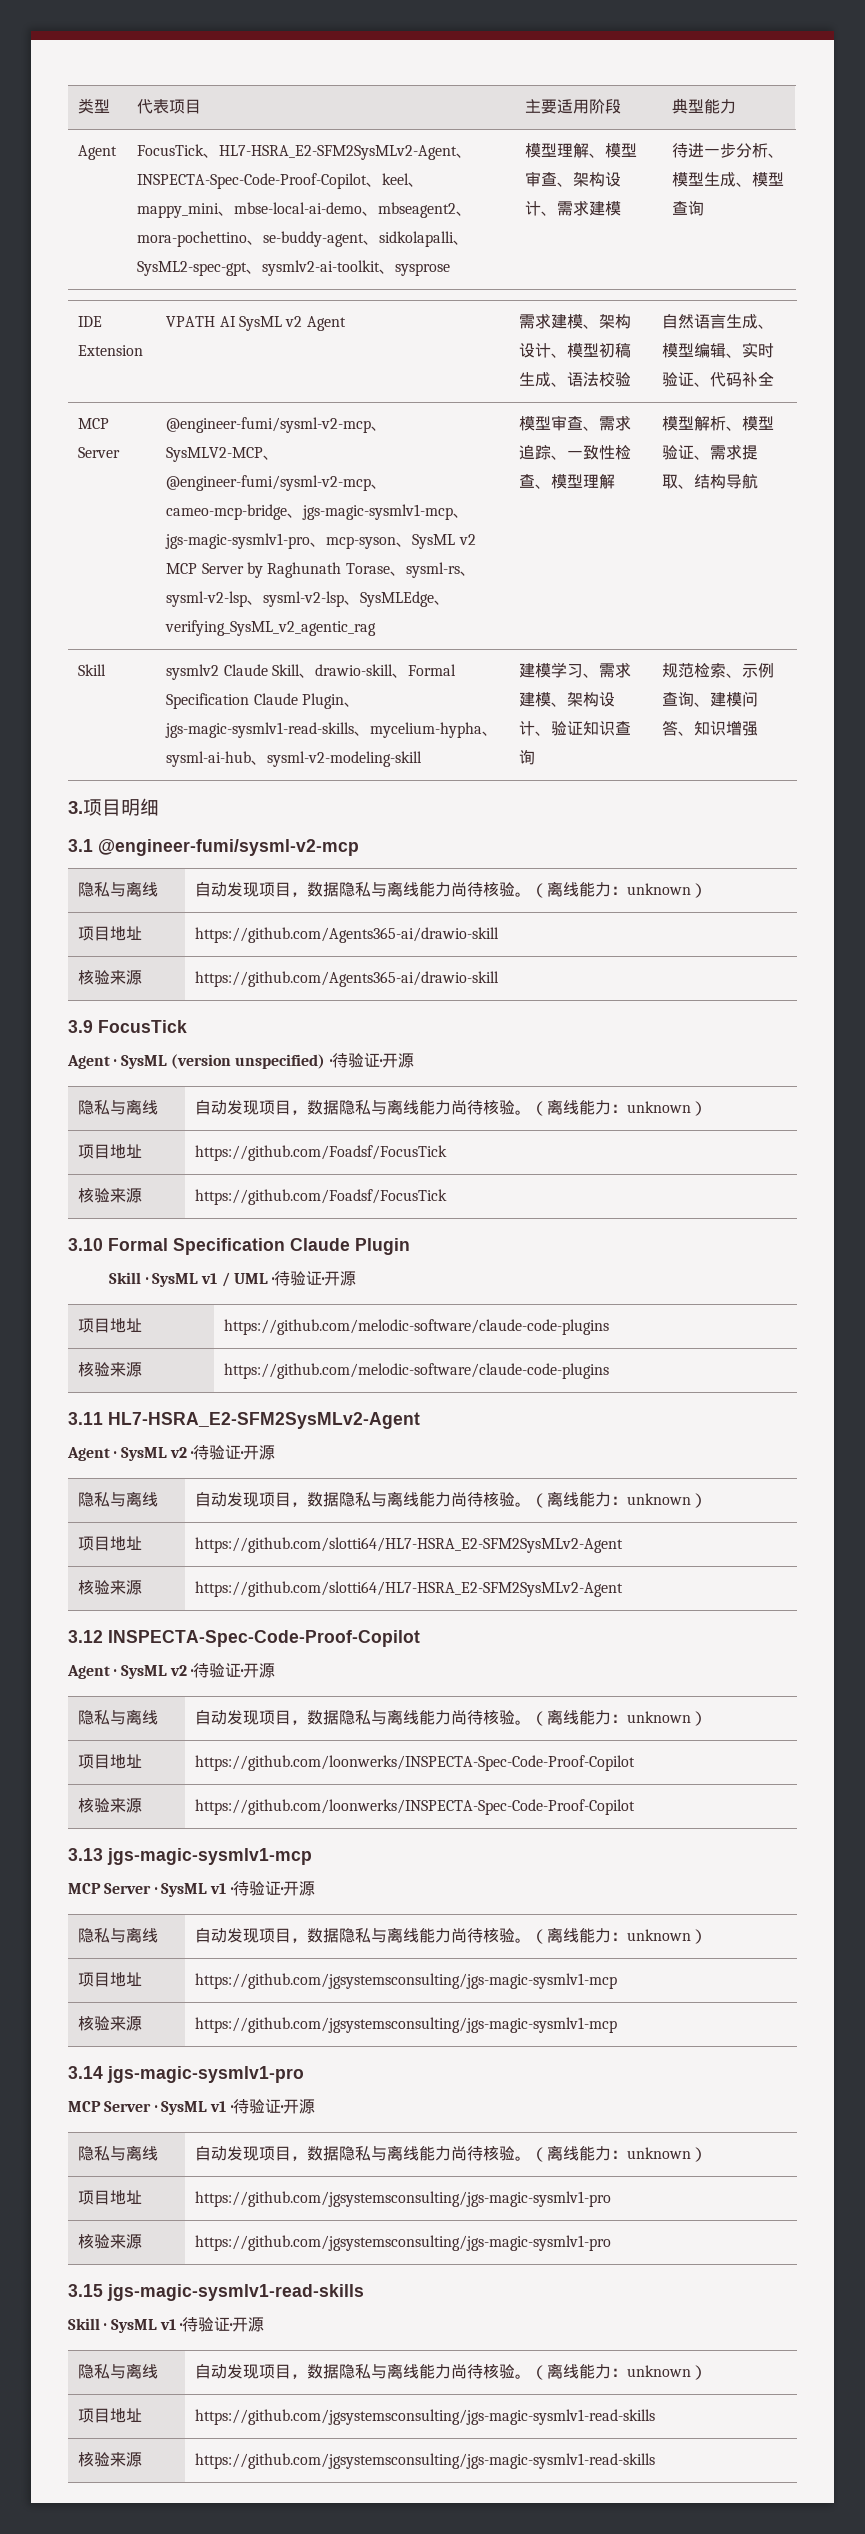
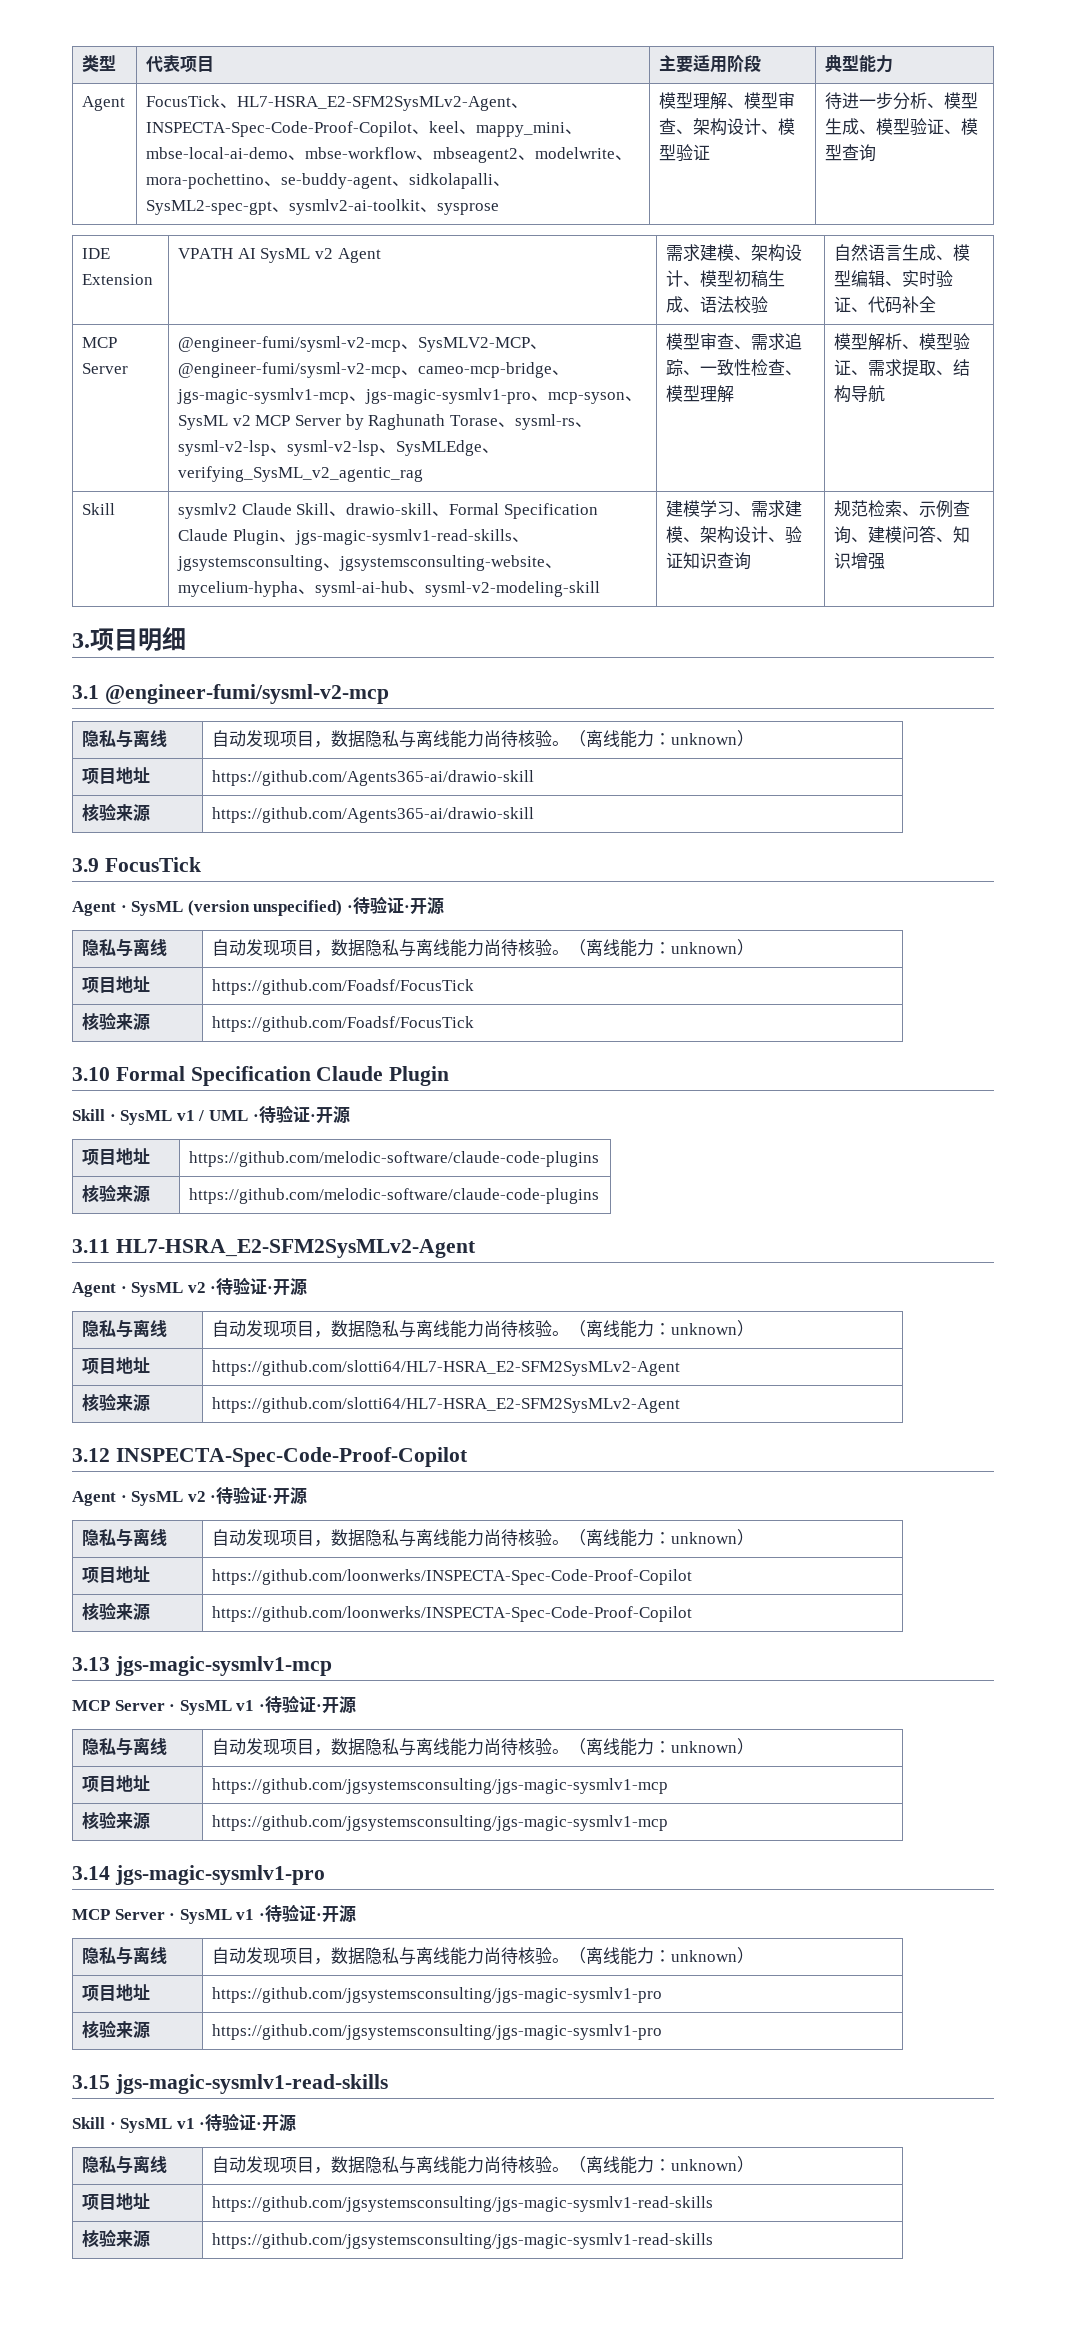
- FocusTick、HL7-HSRA_E2-SFM2SysMLv2-Agent、INSPECTA-Spec-Code-Proof-Copilot、keel、mappy_mini、mbse-local-ai-demo、mbseagent2、mora-pochettino、se-buddy-agent、sidkolapalli、SysML2-spec-gpt、sysmlv2-ai-toolkit、sysprose
+ FocusTick、HL7-HSRA_E2-SFM2SysMLv2-Agent、INSPECTA-Spec-Code-Proof-Copilot、keel、mappy_mini、mbse-local-ai-demo、mbse-workflow、mbseagent2、modelwrite、mora-pochettino、se-buddy-agent、sidkolapalli、SysML2-spec-gpt、sysmlv2-ai-toolkit、sysprose
- 模型理解、模型审查、架构设计、需求建模
+ 模型理解、模型审查、架构设计、模型验证
- 待进一步分析、模型生成、模型查询
+ 待进一步分析、模型生成、模型验证、模型查询
- Skill | sysmlv2 Claude Skill、drawio-skill、Formal Specification Claude Plugin、jgs-magic-sysmlv1-read-skills、mycelium-hypha、sysml-ai-hub、sysml-v2-modeling-skill | 建模学习、需求建模、架构设计、验证知识查询 | 规范检索、示例查询、建模问答、知识增强
+ Skill | sysmlv2 Claude Skill、drawio-skill、Formal Specification Claude Plugin、jgs-magic-sysmlv1-read-skills、jgsystemsconsulting、jgsystemsconsulting-website、mycelium-hypha、sysml-ai-hub、sysml-v2-modeling-skill | 建模学习、需求建模、架构设计、验证知识查询 | 规范检索、示例查询、建模问答、知识增强

